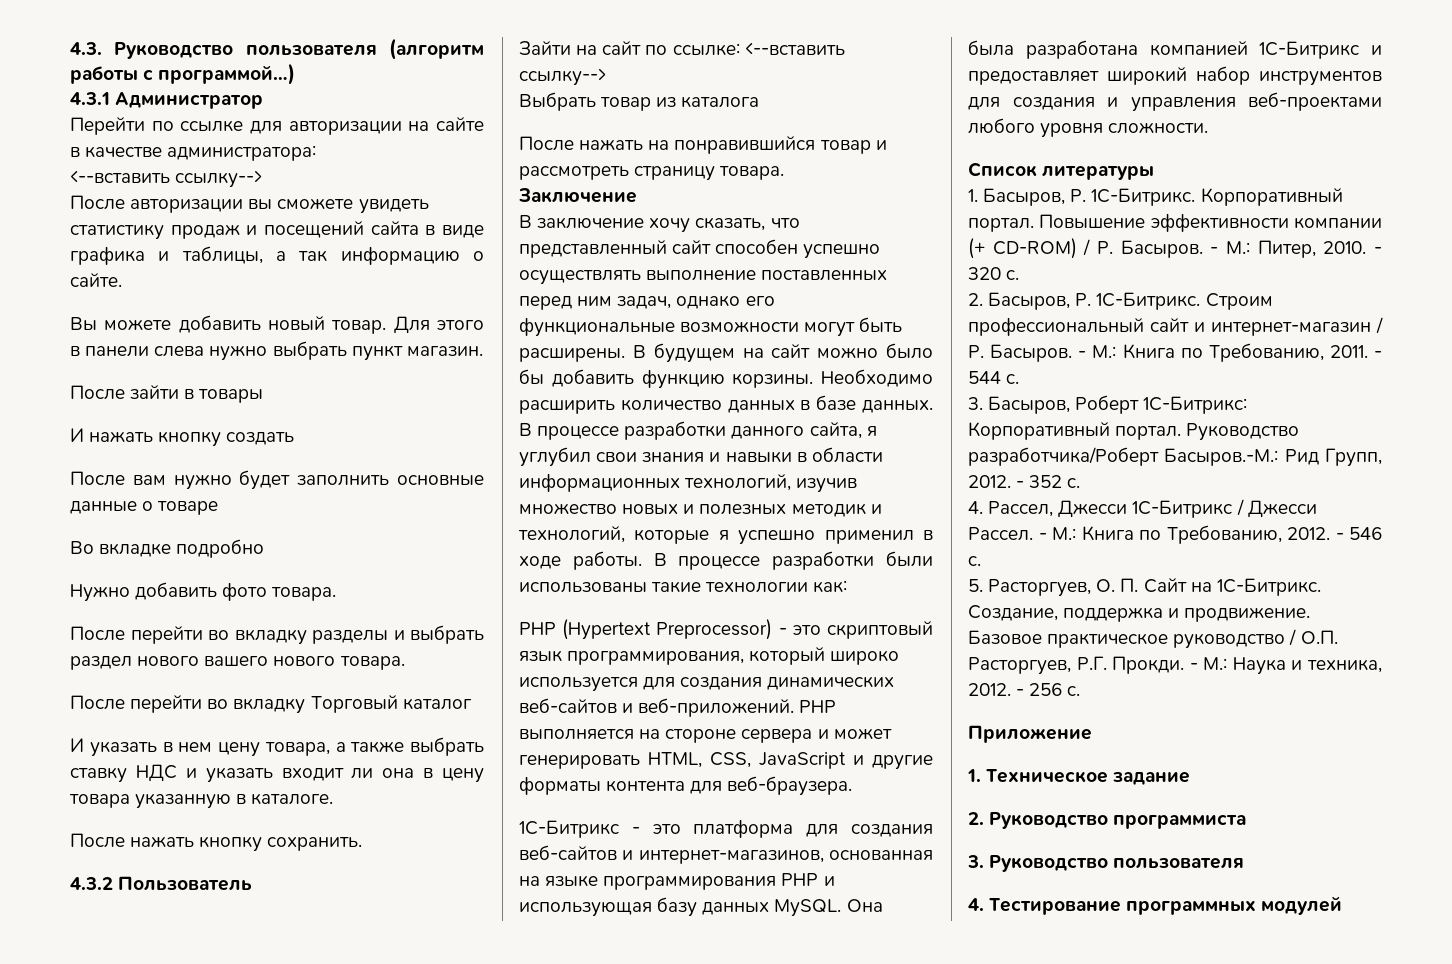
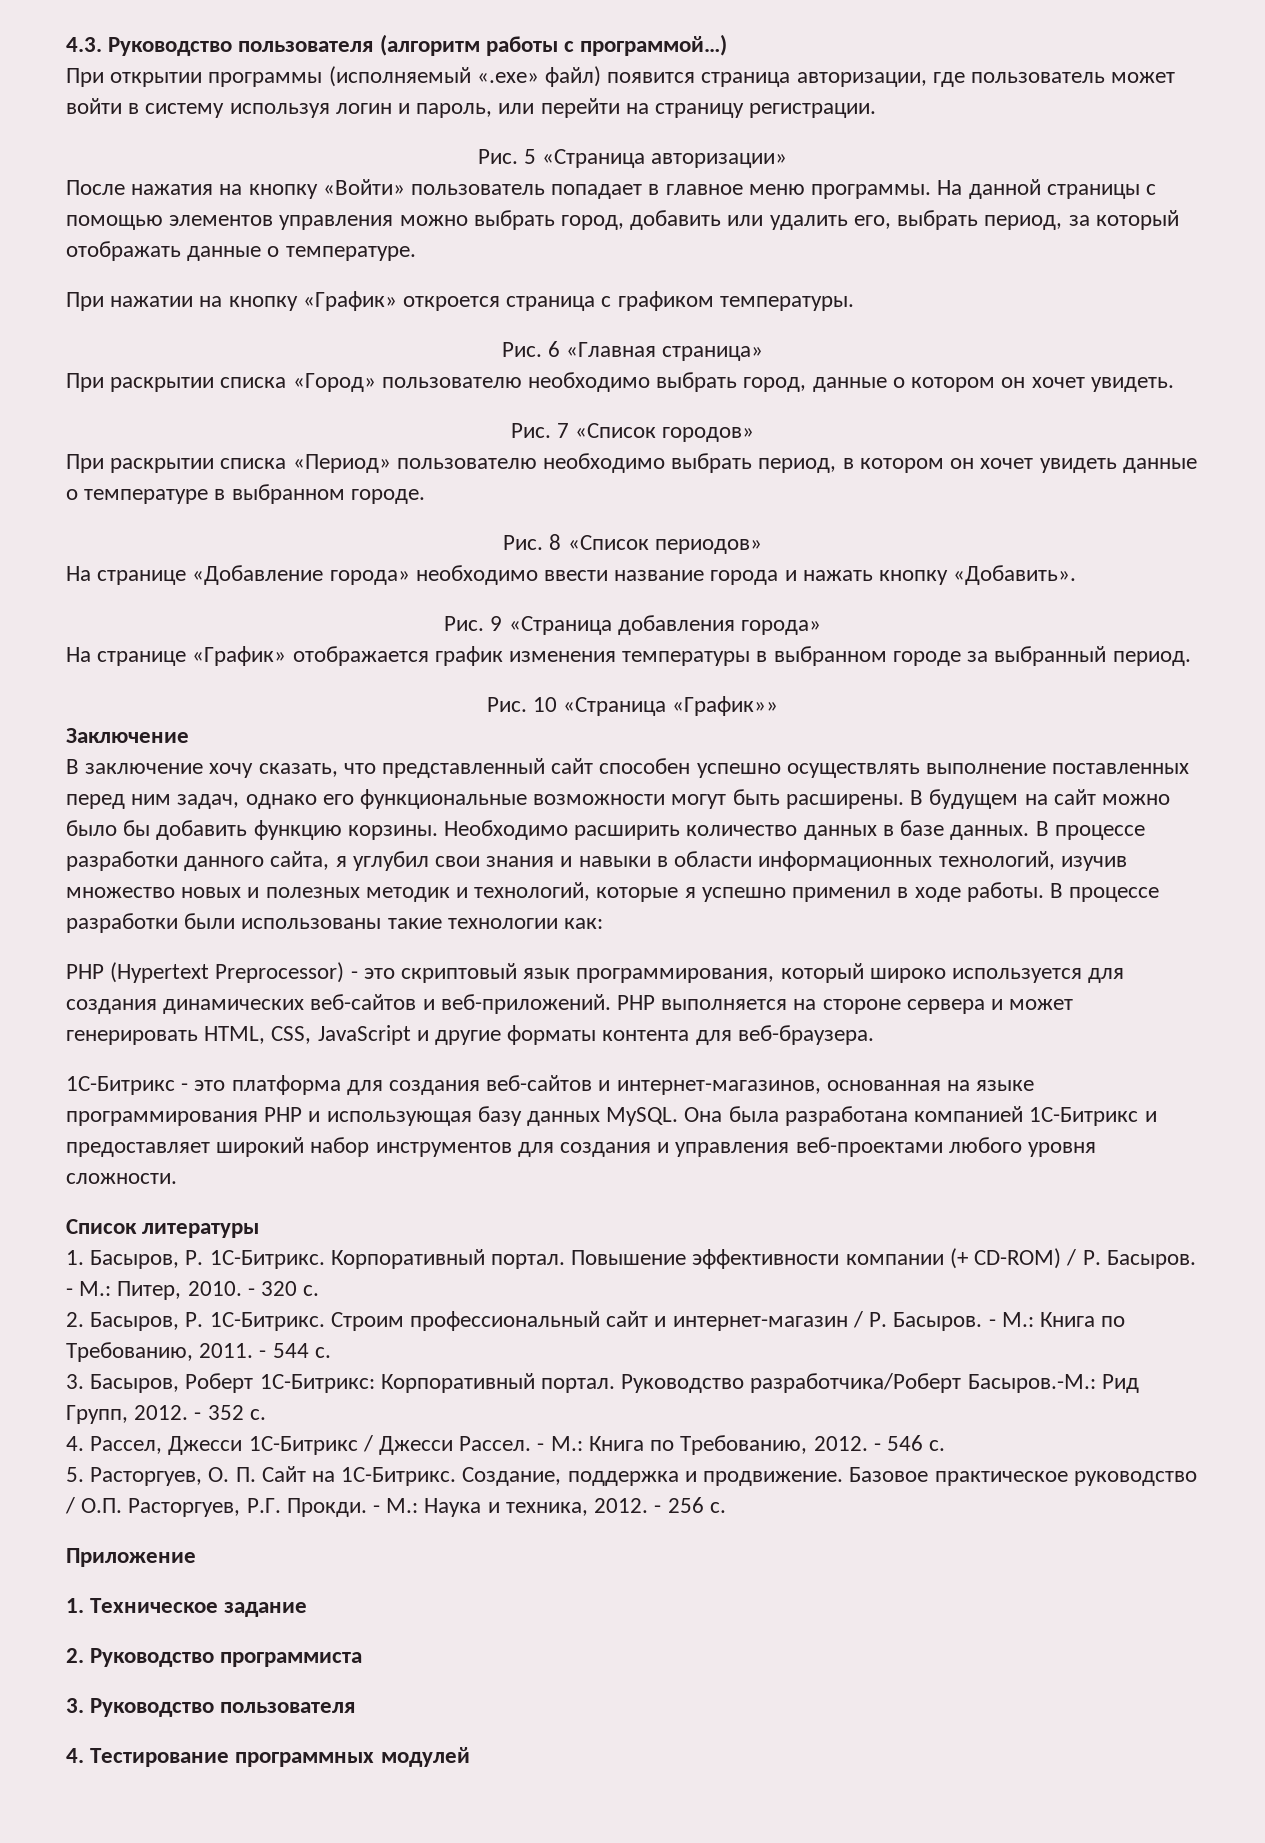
- 4.3.1 Администратор
- Перейти по ссылке для авторизации на сайте в качестве администратора:
- <--вставить ссылку-->
- После авторизации вы сможете увидеть статистику продаж и посещений сайта в виде графика и таблицы, а так информацию о сайте.
- Вы можете добавить новый товар. Для этого в панели слева нужно выбрать пункт магазин.
- После зайти в товары
- И нажать кнопку создать
- После вам нужно будет заполнить основные данные о товаре
- Во вкладке подробно
- Нужно добавить фото товара.
- После перейти во вкладку разделы и выбрать раздел нового вашего нового товара.
- После перейти во вкладку Торговый каталог
- И указать в нем цену товара, а также выбрать ставку НДС и указать входит ли она в цену товара указанную в каталоге.
- После нажать кнопку сохранить.
- 4.3.2 Пользователь
- Зайти на сайт по ссылке: <--вставить ссылку-->
- Выбрать товар из каталога
- После нажать на понравившийся товар и рассмотреть страницу товара.
+ При открытии программы (исполняемый «.exe» файл) появится страница авторизации, где пользователь может войти в сиcтему используя логин и пароль, или перейти на страницу регистрации.
+ Рис. 5 «Страница авторизации»
+ После нажатия на кнопку «Войти» пользователь попадает в главное меню программы. На данной страницы с помощью элементов управления можно выбрать город, добавить или удалить его, выбрать период, за который отображать данные о температуре.
+ При нажатии на кнопку «График» откроется страница с графиком температуры.
+ Рис. 6 «Главная страница»
+ При раскрытии списка «Город» пользователю необходимо выбрать город, данные о котором он хочет увидеть.
+ Рис. 7 «Список городов»
+ При раскрытии списка «Период» пользователю необходимо выбрать период, в котором он хочет увидеть данные о температуре в выбранном городе.
+ Рис. 8 «Список периодов»
+ На странице «Добавление города» необходимо ввести название города и нажать кнопку «Добавить».
+ Рис. 9 «Страница добавления города»
+ На странице «График» отображается график изменения температуры в выбранном городе за выбранный период.
+ Рис. 10 «Страница «График»»

